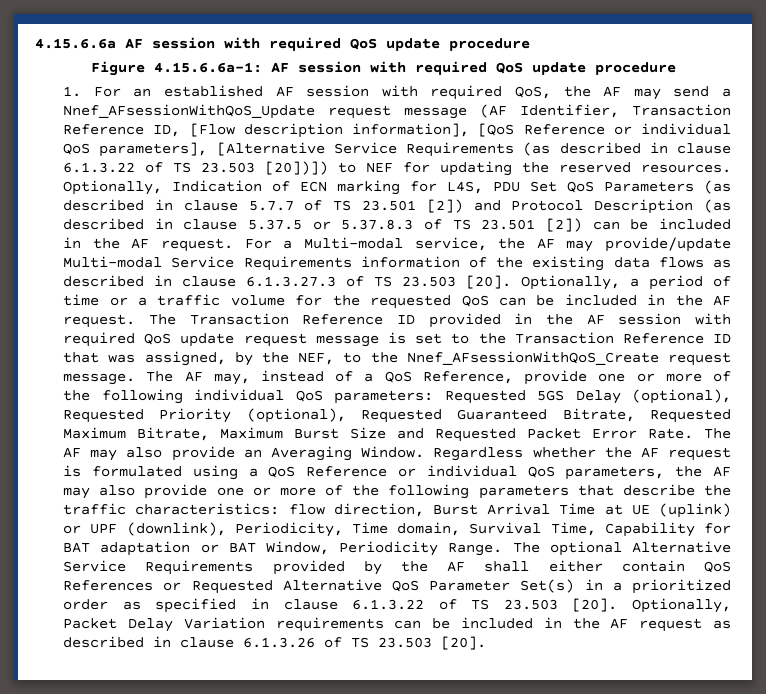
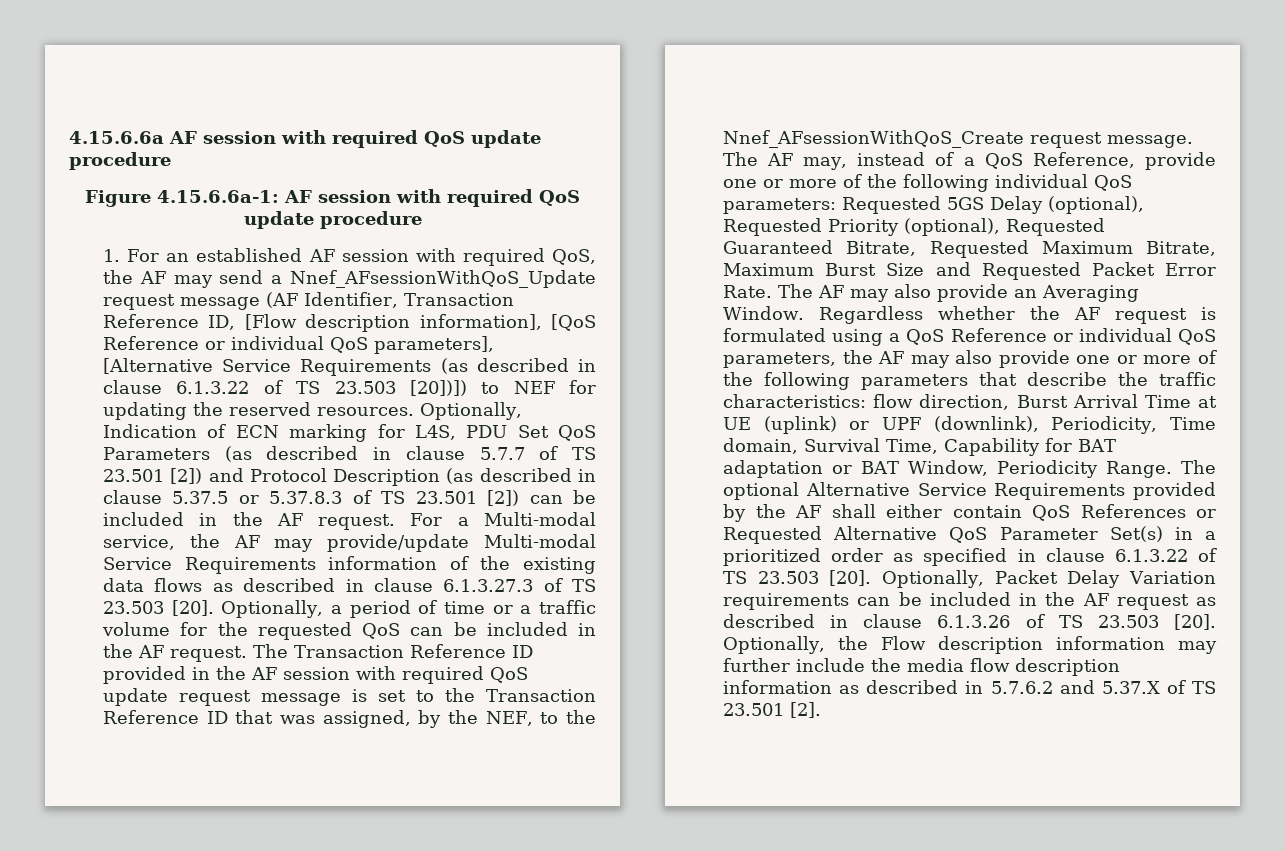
+ Optionally, the Flow description information may further include the media flow description information as described in 5.7.6.2 and 5.37.X of TS 23.501 [2].

